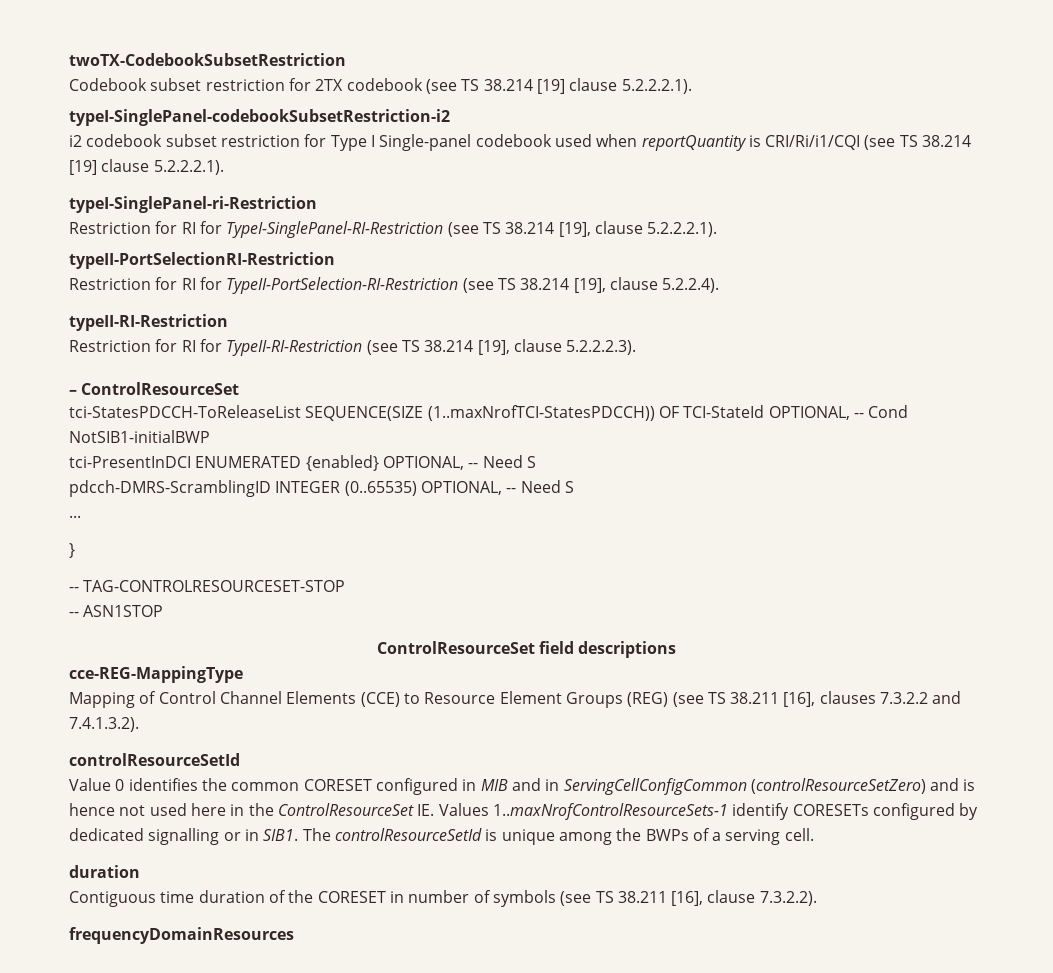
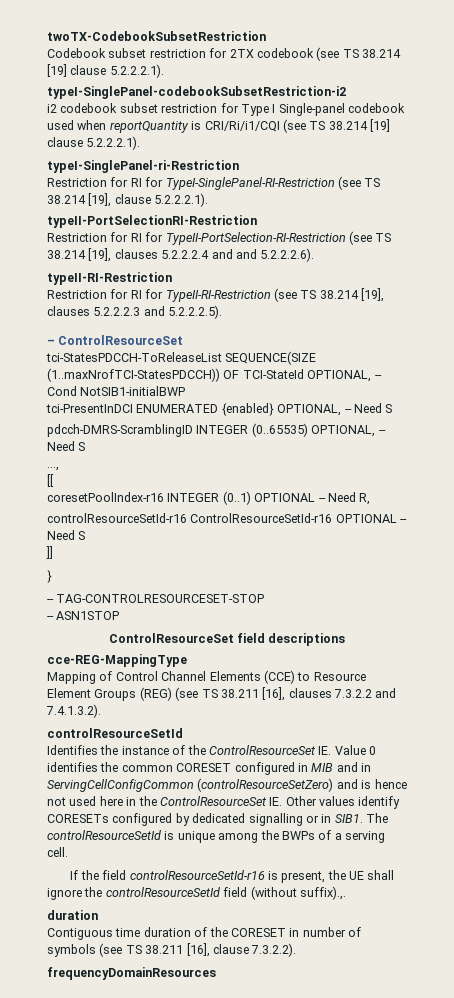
- Restriction for RI for TypeII-PortSelection-RI-Restriction (see TS 38.214 [19], clause 5.2.2.4).
+ Restriction for RI for TypeII-PortSelection-RI-Restriction (see TS 38.214 [19], clauses 5.2.2.2.4 and and 5.2.2.2.6).
- Restriction for RI for TypeII-RI-Restriction (see TS 38.214 [19], clause 5.2.2.2.3).
+ Restriction for RI for TypeII-RI-Restriction (see TS 38.214 [19], clauses 5.2.2.2.3 and 5.2.2.2.5).
- ...
+ ...,
+ [[
+ coresetPoolIndex-r16 INTEGER (0..1) OPTIONAL -- Need R,
+ controlResourceSetId-r16 ControlResourceSetId-r16 OPTIONAL -- Need S
+ ]]
- Value 0 identifies the common CORESET configured in MIB and in ServingCellConfigCommon (controlResourceSetZero) and is hence not used here in the ControlResourceSet IE. Values 1..maxNrofControlResourceSets-1 identify CORESETs configured by dedicated signalling or in SIB1.
+ Identifies the instance of the ControlResourceSet IE. Value 0 identifies the common CORESET configured in MIB and in ServingCellConfigCommon (controlResourceSetZero) and is hence not used here in the ControlResourceSet IE. Other values identify CORESETs configured by dedicated signalling or in SIB1.
+ If the field controlResourceSetId-r16 is present, the UE shall ignore the controlResourceSetId field (without suffix).,.

